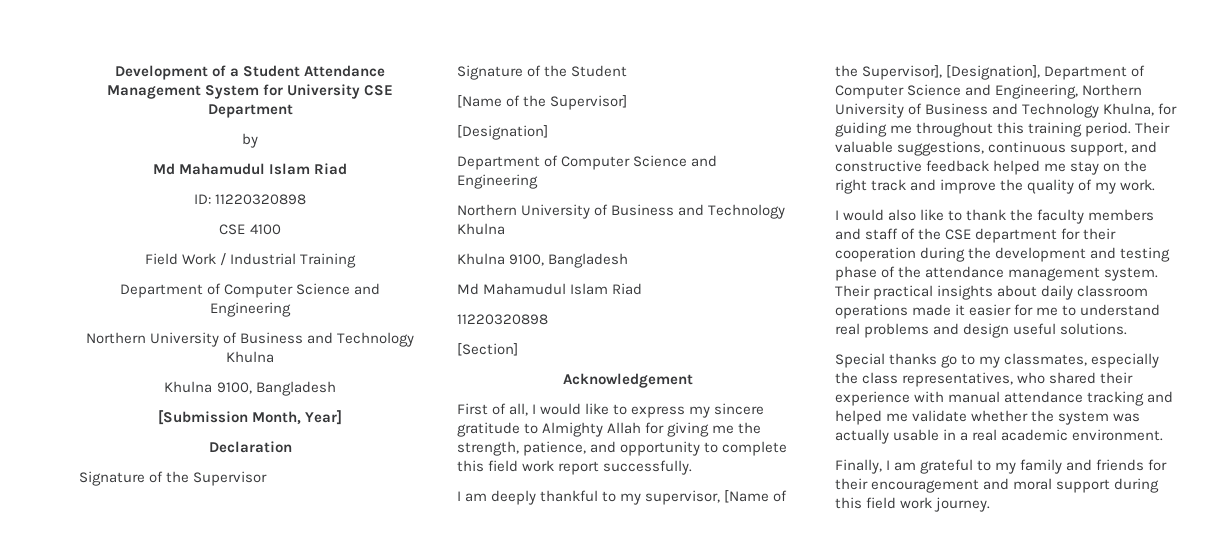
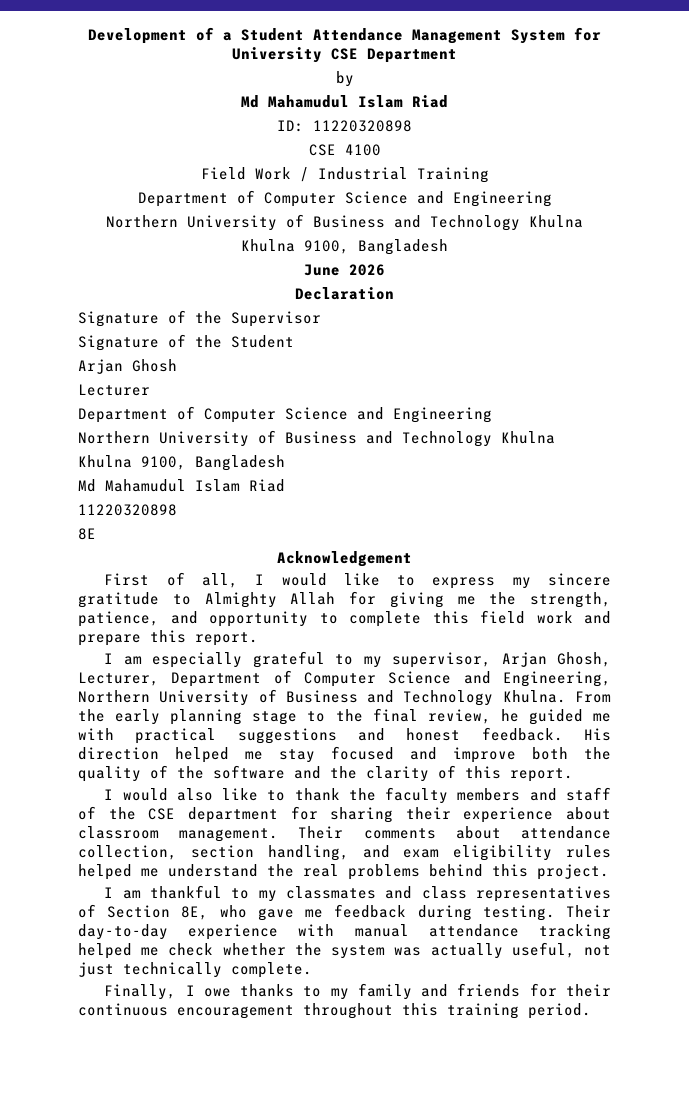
- [Submission Month, Year]
+ June 2026
- [Name of the Supervisor]
- [Designation]
+ Arjan Ghosh
+ Lecturer
- [Section]
+ 8E
- First of all, I would like to express my sincere gratitude to Almighty Allah for giving me the strength, patience, and opportunity to complete this field work report successfully.
- I am deeply thankful to my supervisor, [Name of the Supervisor], [Designation], Department of Computer Science and Engineering, Northern University of Business and Technology Khulna, for guiding me throughout this training period. Their valuable suggestions, continuous support, and constructive feedback helped me stay on the right track and improve the quality of my work.
+ First of all, I would like to express my sincere gratitude to Almighty Allah for giving me the strength, patience, and opportunity to complete this field work and prepare this report.
+ I am especially grateful to my supervisor, Arjan Ghosh, Lecturer, Department of Computer Science and Engineering, Northern University of Business and Technology Khulna. From the early planning stage to the final review, he guided me with practical suggestions and honest feedback. His direction helped me stay focused and improve both the quality of the software and the clarity of this report.
- I would also like to thank the faculty members and staff of the CSE department for their cooperation during the development and testing phase of the attendance management system. Their practical insights about daily classroom operations made it easier for me to understand real problems and design useful solutions.
- Special thanks go to my classmates, especially the class representatives, who shared their experience with manual attendance tracking and helped me validate whether the system was actually usable in a real academic environment.
+ I would also like to thank the faculty members and staff of the CSE department for sharing their experience about classroom management. Their comments about attendance collection, section handling, and exam eligibility rules helped me understand the real problems behind this project.
+ I am thankful to my classmates and class representatives of Section 8E, who gave me feedback during testing. Their day-to-day experience with manual attendance tracking helped me check whether the system was actually useful, not just technically complete.
- Finally, I am grateful to my family and friends for their encouragement and moral support during this field work journey.
+ Finally, I owe thanks to my family and friends for their continuous encouragement throughout this training period.

